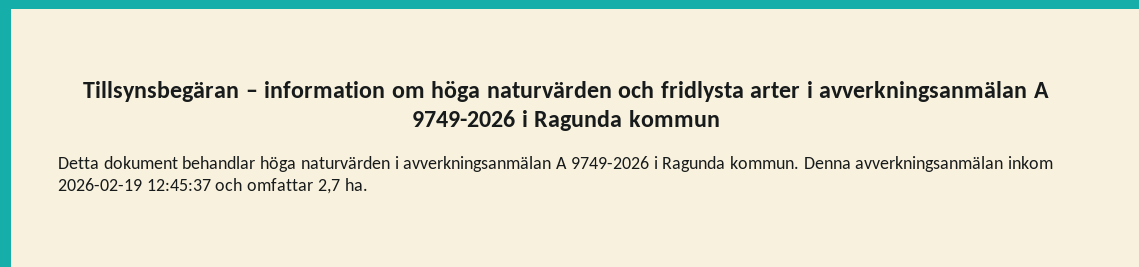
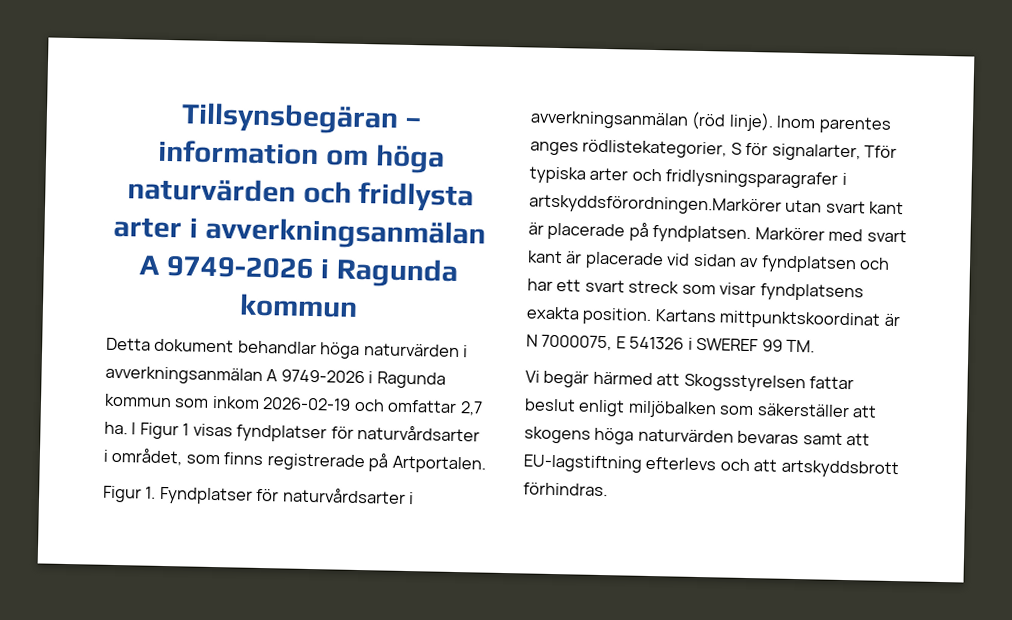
- Detta dokument behandlar höga naturvärden i avverkningsanmälan A 9749-2026 i Ragunda kommun. Denna avverkningsanmälan inkom 2026-02-19 12:45:37 och omfattar 2,7 ha.
+ Detta dokument behandlar höga naturvärden i avverkningsanmälan A 9749-2026 i Ragunda kommun som inkom 2026-02-19 och omfattar 2,7 ha.
+ I Figur 1 visas fyndplatser för naturvårdsarter i området, som finns registrerade på Artportalen.
+ Figur 1. Fyndplatser för naturvårdsarter i avverkningsanmälan (röd linje). Inom parentes anges rödlistekategorier, S för signalarter, Tför typiska arter och fridlysningsparagrafer i artskyddsförordningen.Markörer utan svart kant är placerade på fyndplatsen. Markörer med svart kant är placerade vid sidan av fyndplatsen och har ett svart streck som visar fyndplatsens exakta position. Kartans mittpunktskoordinat är N 7000075, E 541326 i SWEREF 99 TM.
+ Vi begär härmed att Skogsstyrelsen fattar beslut enligt miljöbalken som säkerställer att skogens höga naturvärden bevaras samt att EU-lagstiftning efterlevs och att artskyddsbrott förhindras.

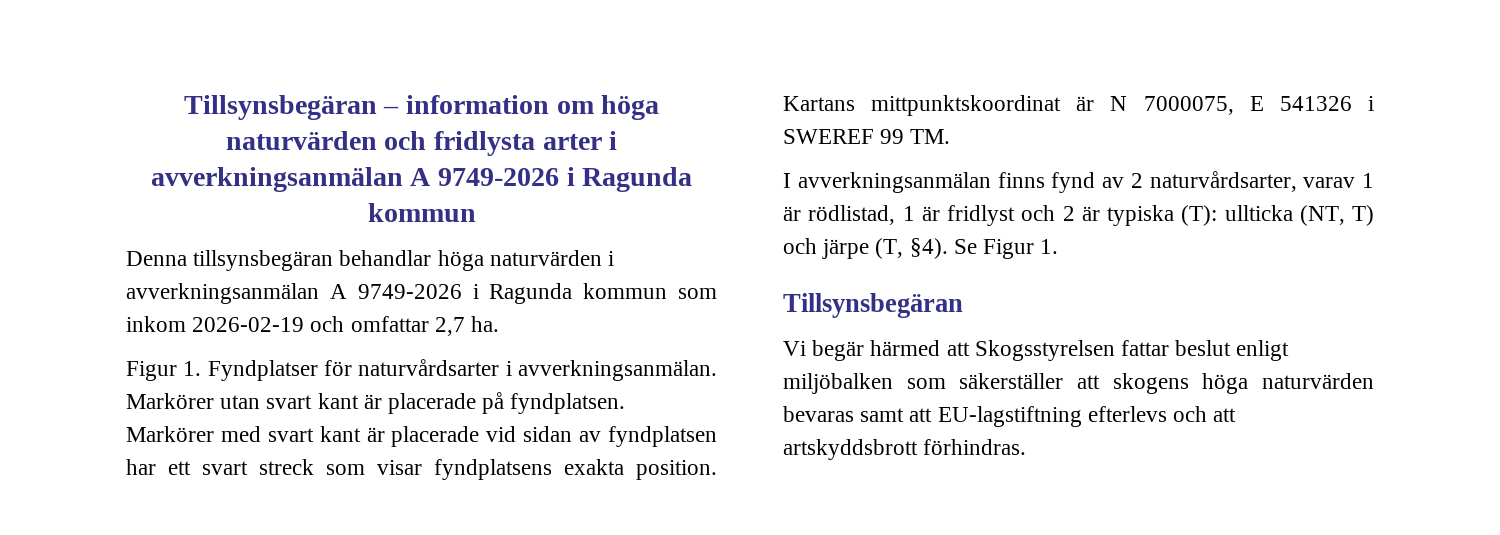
- Detta dokument behandlar höga naturvärden i avverkningsanmälan A 9749-2026 i Ragunda kommun som inkom 2026-02-19 och omfattar 2,7 ha. I Figur 1 visas fyndplatser för naturvårdsarter i området, som finns registrerade på Artportalen.
+ Denna tillsynsbegäran behandlar höga naturvärden i avverkningsanmälan A 9749-2026 i Ragunda kommun som inkom 2026-02-19 och omfattar 2,7 ha.
- Figur 1. Fyndplatser för naturvårdsarter i avverkningsanmälan (röd linje). Inom parentes anges rödlistekategorier, S för signalarter, Tför typiska arter och fridlysningsparagrafer i artskyddsförordningen.Markörer utan svart kant är placerade på fyndplatsen.
+ Figur 1. Fyndplatser för naturvårdsarter i avverkningsanmälan. Markörer utan svart kant är placerade på fyndplatsen.
- Markörer med svart kant är placerade vid sidan av fyndplatsen och har ett svart streck som visar fyndplatsens exakta position.
+ Markörer med svart kant är placerade vid sidan av fyndplatsen har ett svart streck som visar fyndplatsens exakta position.
+ I avverkningsanmälan finns fynd av 2 naturvårdsarter, varav 1 är rödlistad, 1 är fridlyst och 2 är typiska (T): ullticka (NT, T) och järpe (T, §4). Se Figur 1.
+ Tillsynsbegäran

